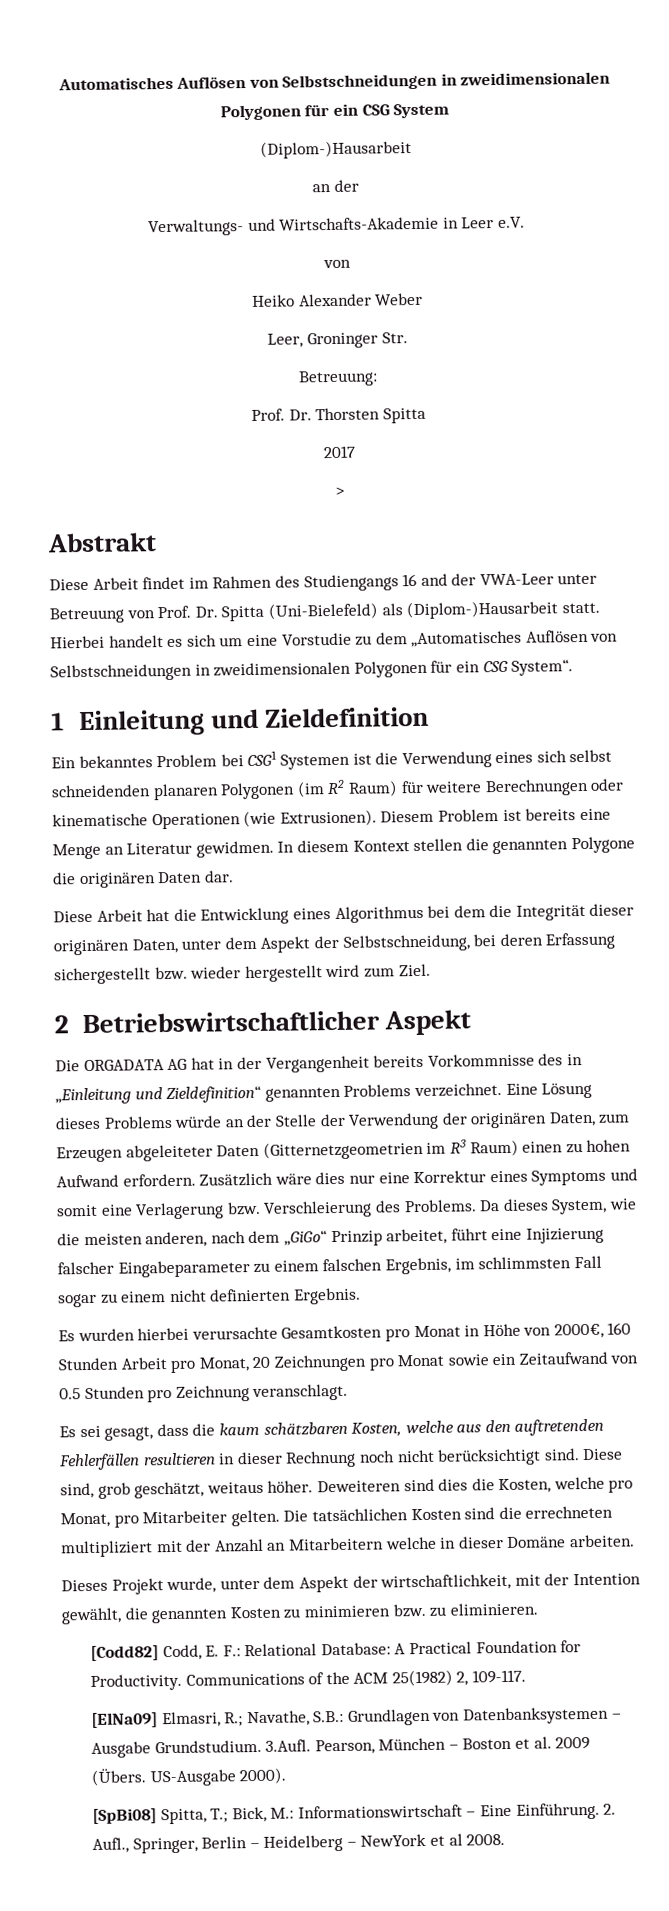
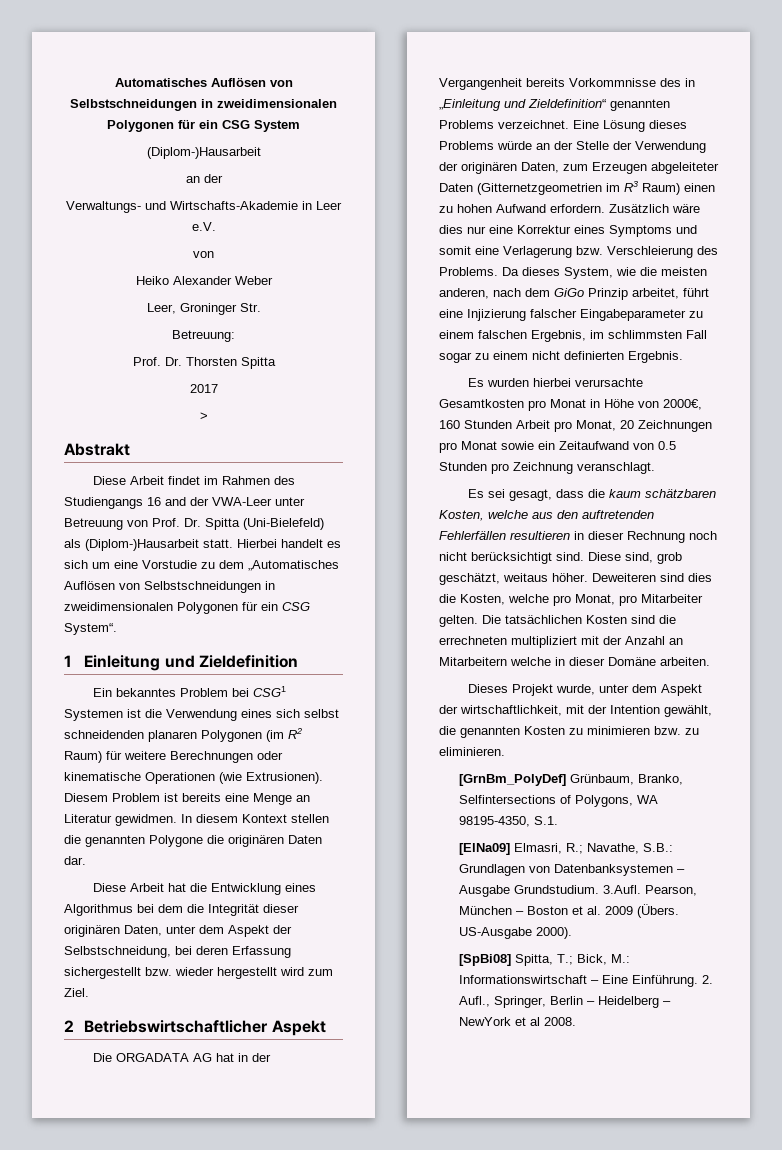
- Da dieses System, wie die meisten anderen, nach dem „GiGo“ Prinzip arbeitet, führt eine Injizierung falscher Eingabeparameter zu einem falschen Ergebnis, im schlimmsten Fall sogar zu einem nicht definierten Ergebnis.
+ Da dieses System, wie die meisten anderen, nach dem GiGo Prinzip arbeitet, führt eine Injizierung falscher Eingabeparameter zu einem falschen Ergebnis, im schlimmsten Fall sogar zu einem nicht definierten Ergebnis.
- [Codd82] Codd, E. F.: Relational Database: A Practical Foundation for Productivity. Communications of the ACM 25(1982) 2, 109-117.
+ [GrnBm_PolyDef] Grünbaum, Branko, Selfintersections of Polygons, WA 98195-4350, S.1.

